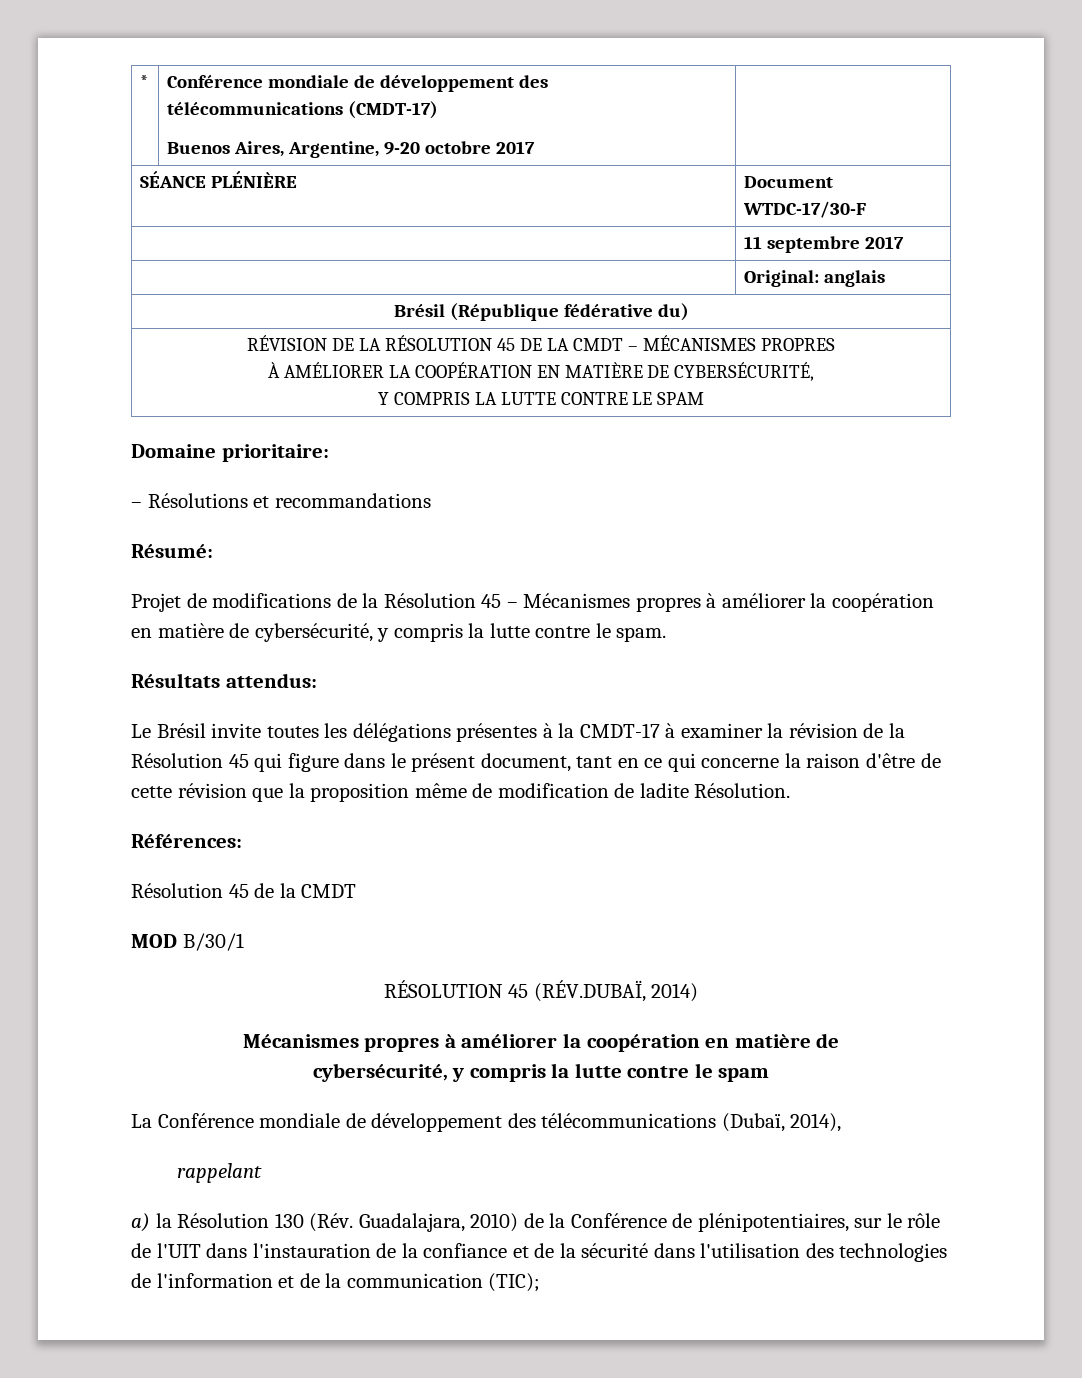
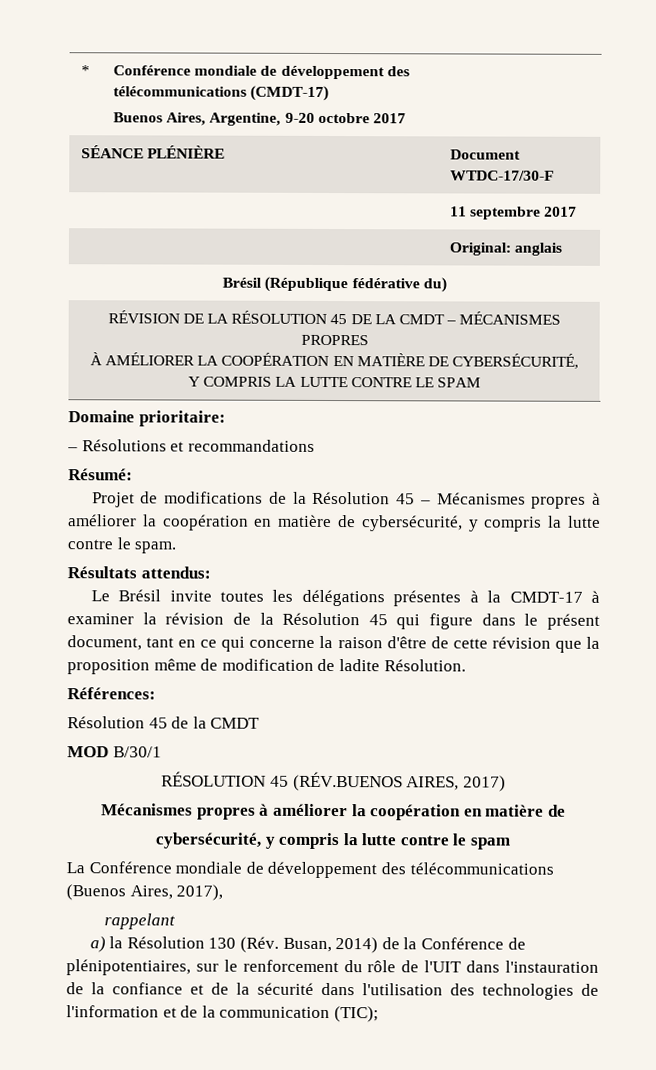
- RÉSOLUTION 45 (RÉV.DUBAÏ, 2014)
+ RÉSOLUTION 45 (RÉV.BUENOS AIRES, 2017)
- La Conférence mondiale de développement des télécommunications (Dubaï, 2014),
+ La Conférence mondiale de développement des télécommunications (Buenos Aires, 2017),
- a) la Résolution 130 (Rév. Guadalajara, 2010) de la Conférence de plénipotentiaires, sur le rôle de l'UIT dans l'instauration de la confiance et de la sécurité dans l'utilisation des technologies de l'information et de la communication (TIC);
+ a) la Résolution 130 (Rév. Busan, 2014) de la Conférence de plénipotentiaires, sur le renforcement du rôle de l'UIT dans l'instauration de la confiance et de la sécurité dans l'utilisation des technologies de l'information et de la communication (TIC);

